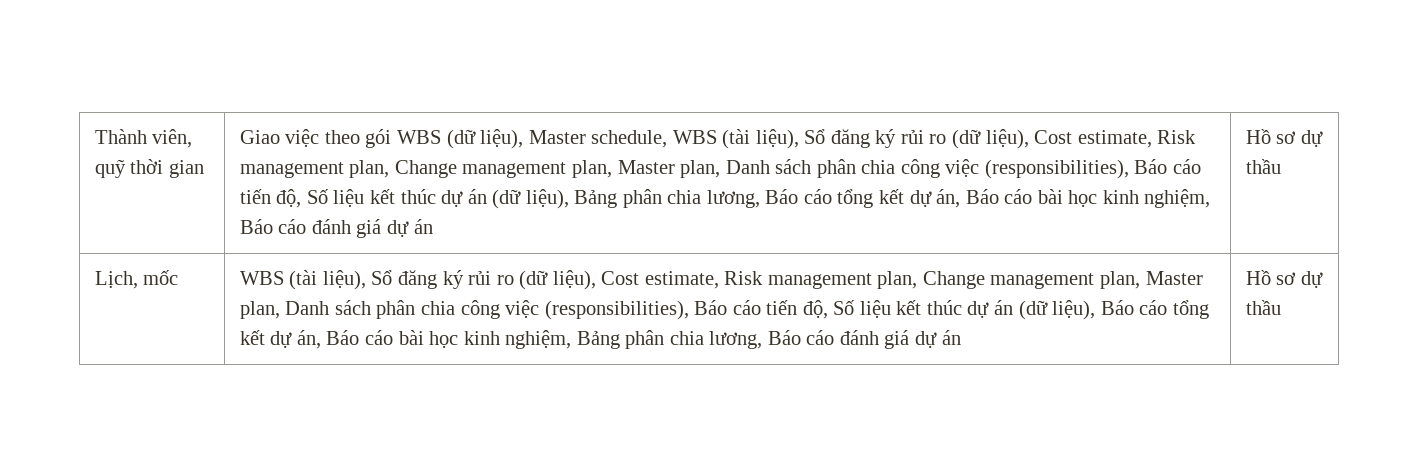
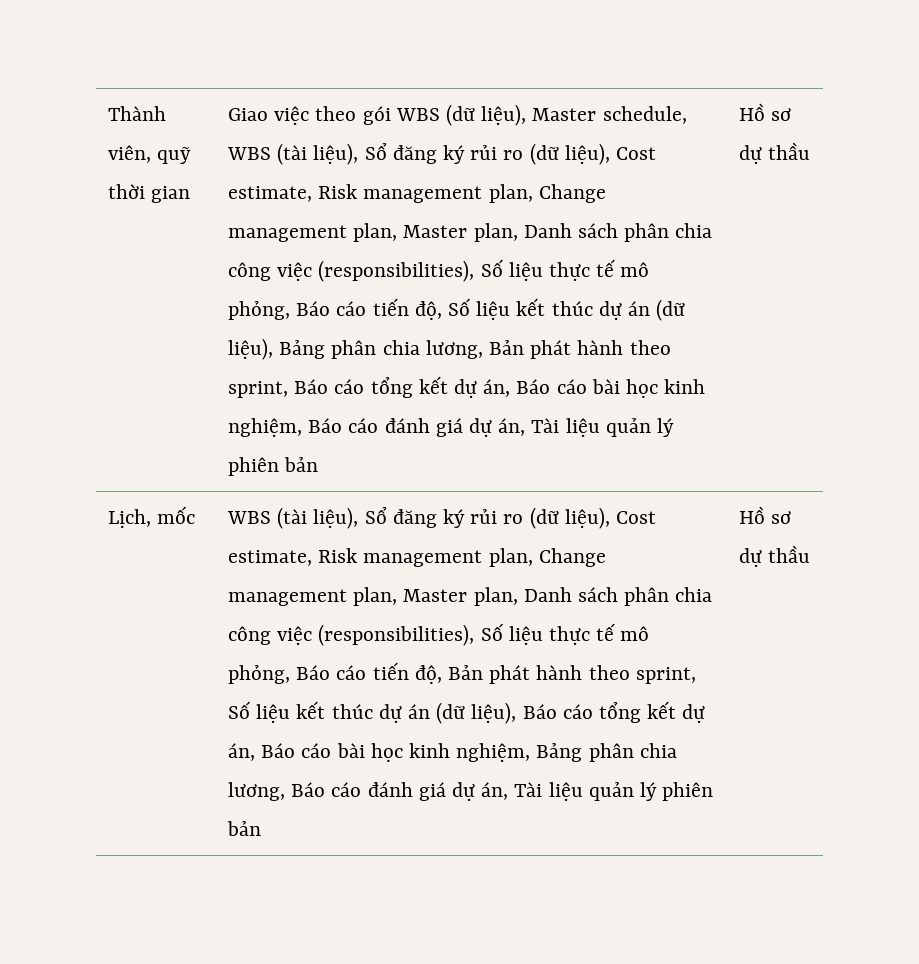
- Giao việc theo gói WBS (dữ liệu), Master schedule, WBS (tài liệu), Sổ đăng ký rủi ro (dữ liệu), Cost estimate, Risk management plan, Change management plan, Master plan, Danh sách phân chia công việc (responsibilities), Báo cáo tiến độ, Số liệu kết thúc dự án (dữ liệu), Bảng phân chia lương, Báo cáo tổng kết dự án, Báo cáo bài học kinh nghiệm, Báo cáo đánh giá dự án
+ Giao việc theo gói WBS (dữ liệu), Master schedule, WBS (tài liệu), Sổ đăng ký rủi ro (dữ liệu), Cost estimate, Risk management plan, Change management plan, Master plan, Danh sách phân chia công việc (responsibilities), Số liệu thực tế mô phỏng, Báo cáo tiến độ, Số liệu kết thúc dự án (dữ liệu), Bảng phân chia lương, Bản phát hành theo sprint, Báo cáo tổng kết dự án, Báo cáo bài học kinh nghiệm, Báo cáo đánh giá dự án, Tài liệu quản lý phiên bản
- WBS (tài liệu), Sổ đăng ký rủi ro (dữ liệu), Cost estimate, Risk management plan, Change management plan, Master plan, Danh sách phân chia công việc (responsibilities), Báo cáo tiến độ, Số liệu kết thúc dự án (dữ liệu), Báo cáo tổng kết dự án, Báo cáo bài học kinh nghiệm, Bảng phân chia lương, Báo cáo đánh giá dự án
+ WBS (tài liệu), Sổ đăng ký rủi ro (dữ liệu), Cost estimate, Risk management plan, Change management plan, Master plan, Danh sách phân chia công việc (responsibilities), Số liệu thực tế mô phỏng, Báo cáo tiến độ, Bản phát hành theo sprint, Số liệu kết thúc dự án (dữ liệu), Báo cáo tổng kết dự án, Báo cáo bài học kinh nghiệm, Bảng phân chia lương, Báo cáo đánh giá dự án, Tài liệu quản lý phiên bản

